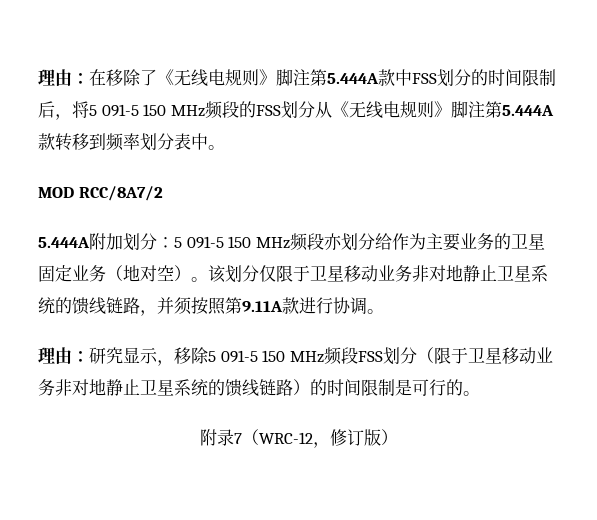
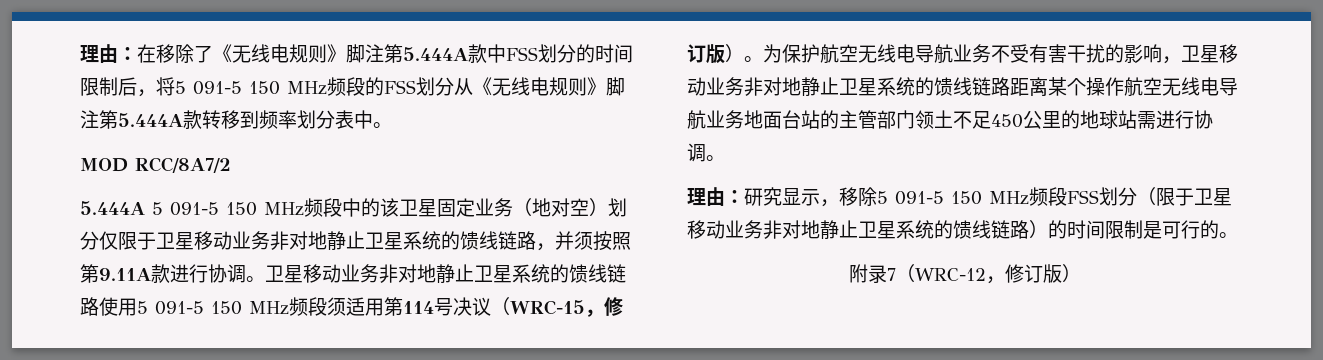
- 5.444A附加划分：5 091-5 150 MHz频段亦划分给作为主要业务的卫星固定业务（地对空）。该划分仅限于卫星移动业务非对地静止卫星系统的馈线链路，并须按照第9.11A款进行协调。
+ 5.444A 5 091-5 150 MHz频段中的该卫星固定业务（地对空）划分仅限于卫星移动业务非对地静止卫星系统的馈线链路，并须按照第9.11A款进行协调。卫星移动业务非对地静止卫星系统的馈线链路使用5 091-5 150 MHz频段须适用第114号决议（WRC-15，修订版）。为保护航空无线电导航业务不受有害干扰的影响，卫星移动业务非对地静止卫星系统的馈线链路距离某个操作航空无线电导航业务地面台站的主管部门领土不足450公里的地球站需进行协调。

